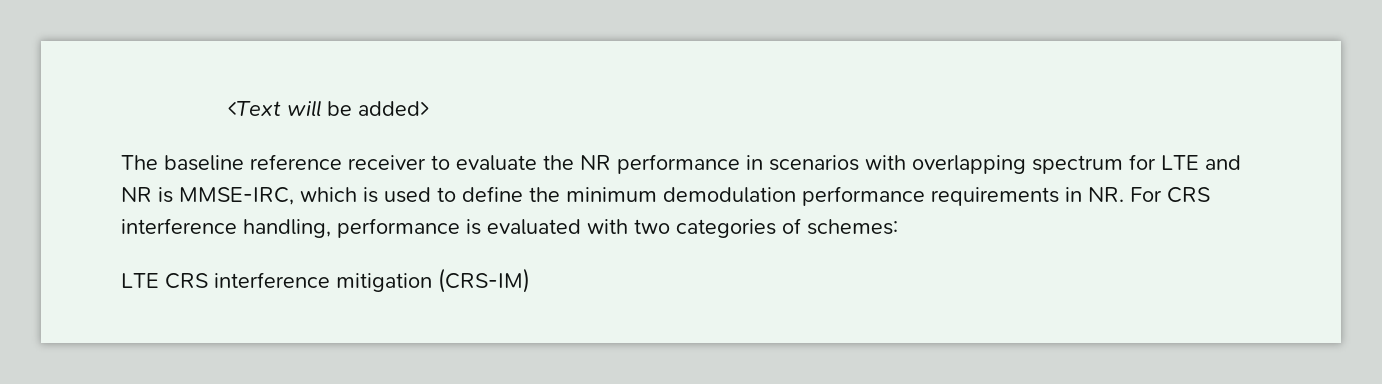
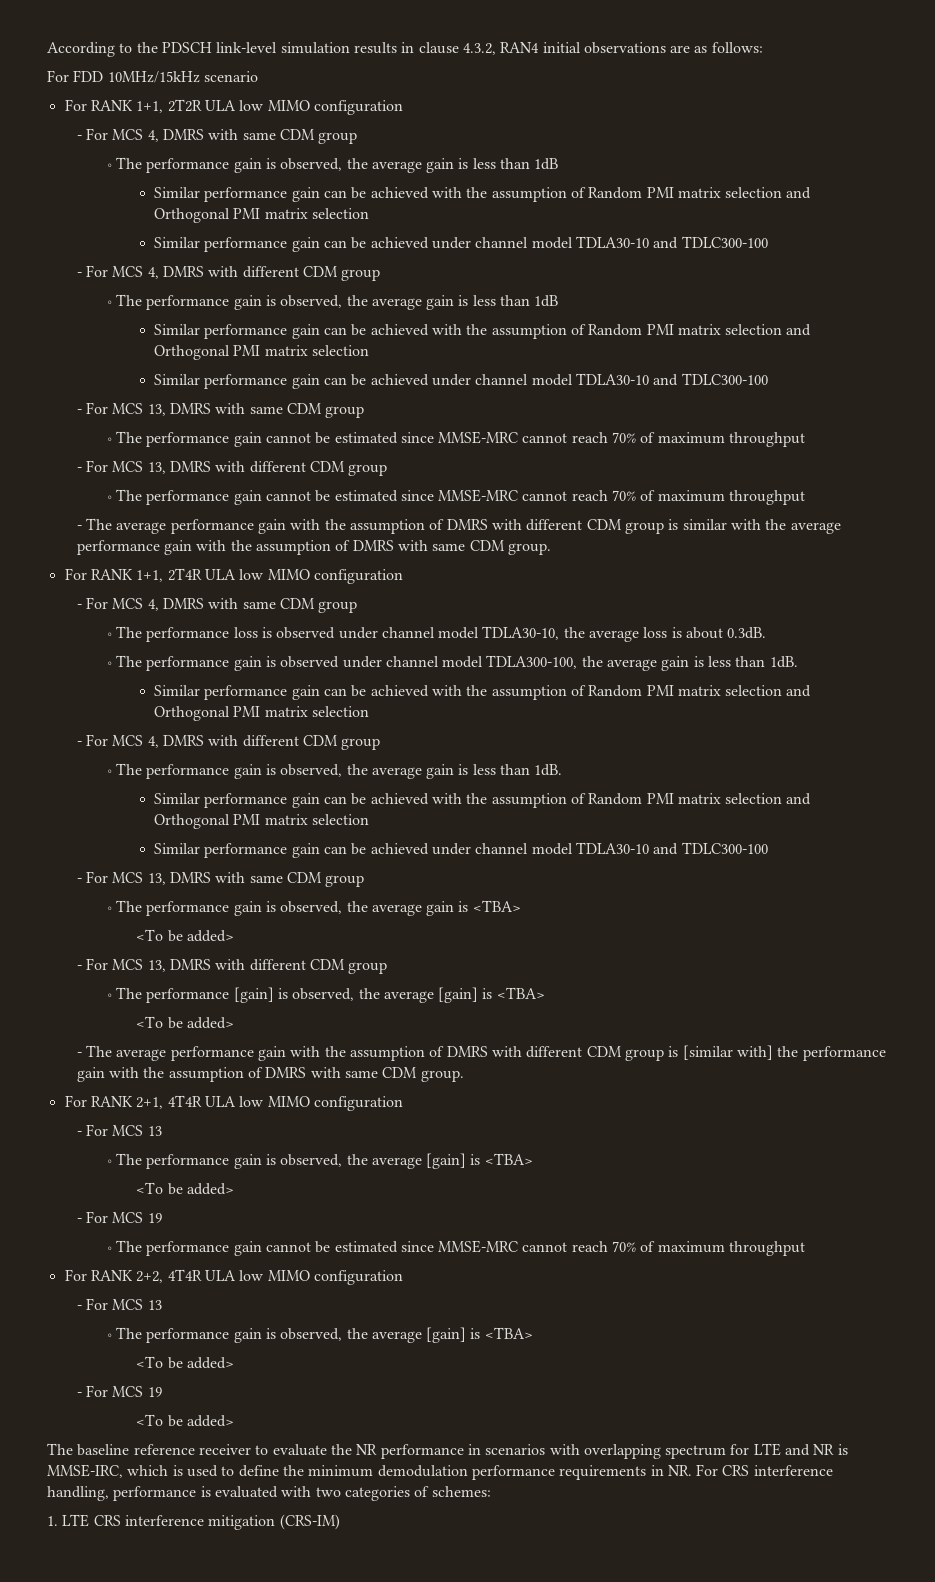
- <Text will be added>
+ According to the PDSCH link-level simulation results in clause 4.3.2, RAN4 initial observations are as follows:
+ For FDD 10MHz/15kHz scenario
+ For RANK 1+1, 2T2R ULA low MIMO configuration
+ - For MCS 4, DMRS with same CDM group
+ ∘ The performance gain is observed, the average gain is less than 1dB
+ Similar performance gain can be achieved with the assumption of Random PMI matrix selection and Orthogonal PMI matrix selection
+ Similar performance gain can be achieved under channel model TDLA30-10 and TDLC300-100
+ - For MCS 4, DMRS with different CDM group
+ ∘ The performance gain is observed, the average gain is less than 1dB
+ Similar performance gain can be achieved with the assumption of Random PMI matrix selection and Orthogonal PMI matrix selection
+ Similar performance gain can be achieved under channel model TDLA30-10 and TDLC300-100
+ - For MCS 13, DMRS with same CDM group
+ ∘ The performance gain cannot be estimated since MMSE-MRC cannot reach 70% of maximum throughput
+ - For MCS 13, DMRS with different CDM group
+ ∘ The performance gain cannot be estimated since MMSE-MRC cannot reach 70% of maximum throughput
+ - The average performance gain with the assumption of DMRS with different CDM group is similar with the average performance gain with the assumption of DMRS with same CDM group.
+ For RANK 1+1, 2T4R ULA low MIMO configuration
+ - For MCS 4, DMRS with same CDM group
+ ∘ The performance loss is observed under channel model TDLA30-10, the average loss is about 0.3dB.
+ ∘ The performance gain is observed under channel model TDLA300-100, the average gain is less than 1dB.
+ Similar performance gain can be achieved with the assumption of Random PMI matrix selection and Orthogonal PMI matrix selection
+ - For MCS 4, DMRS with different CDM group
+ ∘ The performance gain is observed, the average gain is less than 1dB.
+ Similar performance gain can be achieved with the assumption of Random PMI matrix selection and Orthogonal PMI matrix selection
+ Similar performance gain can be achieved under channel model TDLA30-10 and TDLC300-100
+ - For MCS 13, DMRS with same CDM group
+ ∘ The performance gain is observed, the average gain is <TBA>
+ <To be added>
+ - For MCS 13, DMRS with different CDM group
+ ∘ The performance [gain] is observed, the average [gain] is <TBA>
+ <To be added>
+ - The average performance gain with the assumption of DMRS with different CDM group is [similar with] the performance gain with the assumption of DMRS with same CDM group.
+ For RANK 2+1, 4T4R ULA low MIMO configuration
+ - For MCS 13
+ ∘ The performance gain is observed, the average [gain] is <TBA>
+ <To be added>
+ - For MCS 19
+ ∘ The performance gain cannot be estimated since MMSE-MRC cannot reach 70% of maximum throughput
+ For RANK 2+2, 4T4R ULA low MIMO configuration
+ - For MCS 13
+ ∘ The performance gain is observed, the average [gain] is <TBA>
+ <To be added>
+ - For MCS 19
+ <To be added>
- LTE CRS interference mitigation (CRS-IM)
+ 1. LTE CRS interference mitigation (CRS-IM)

